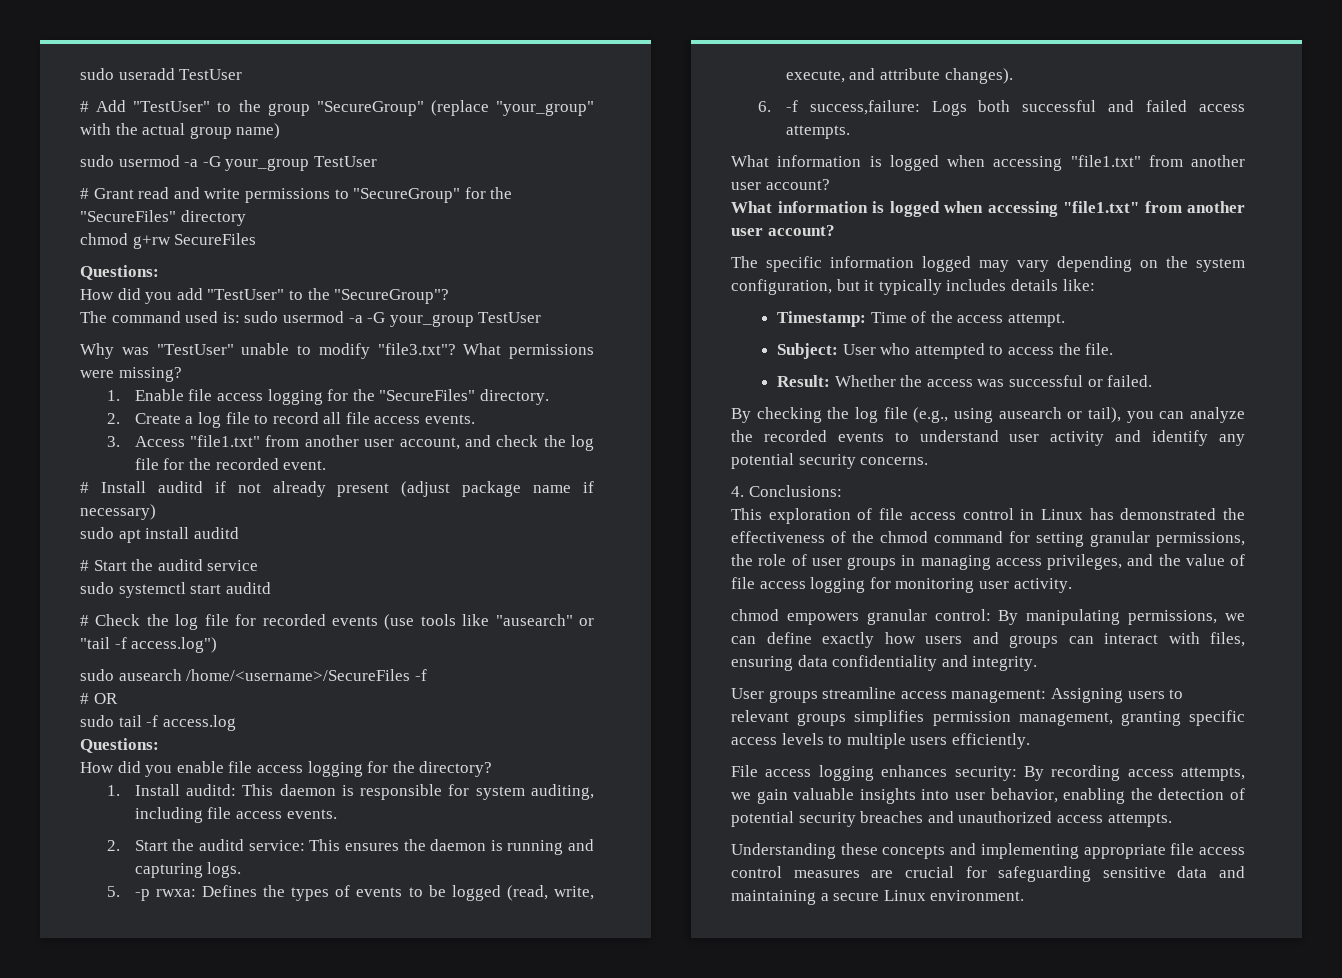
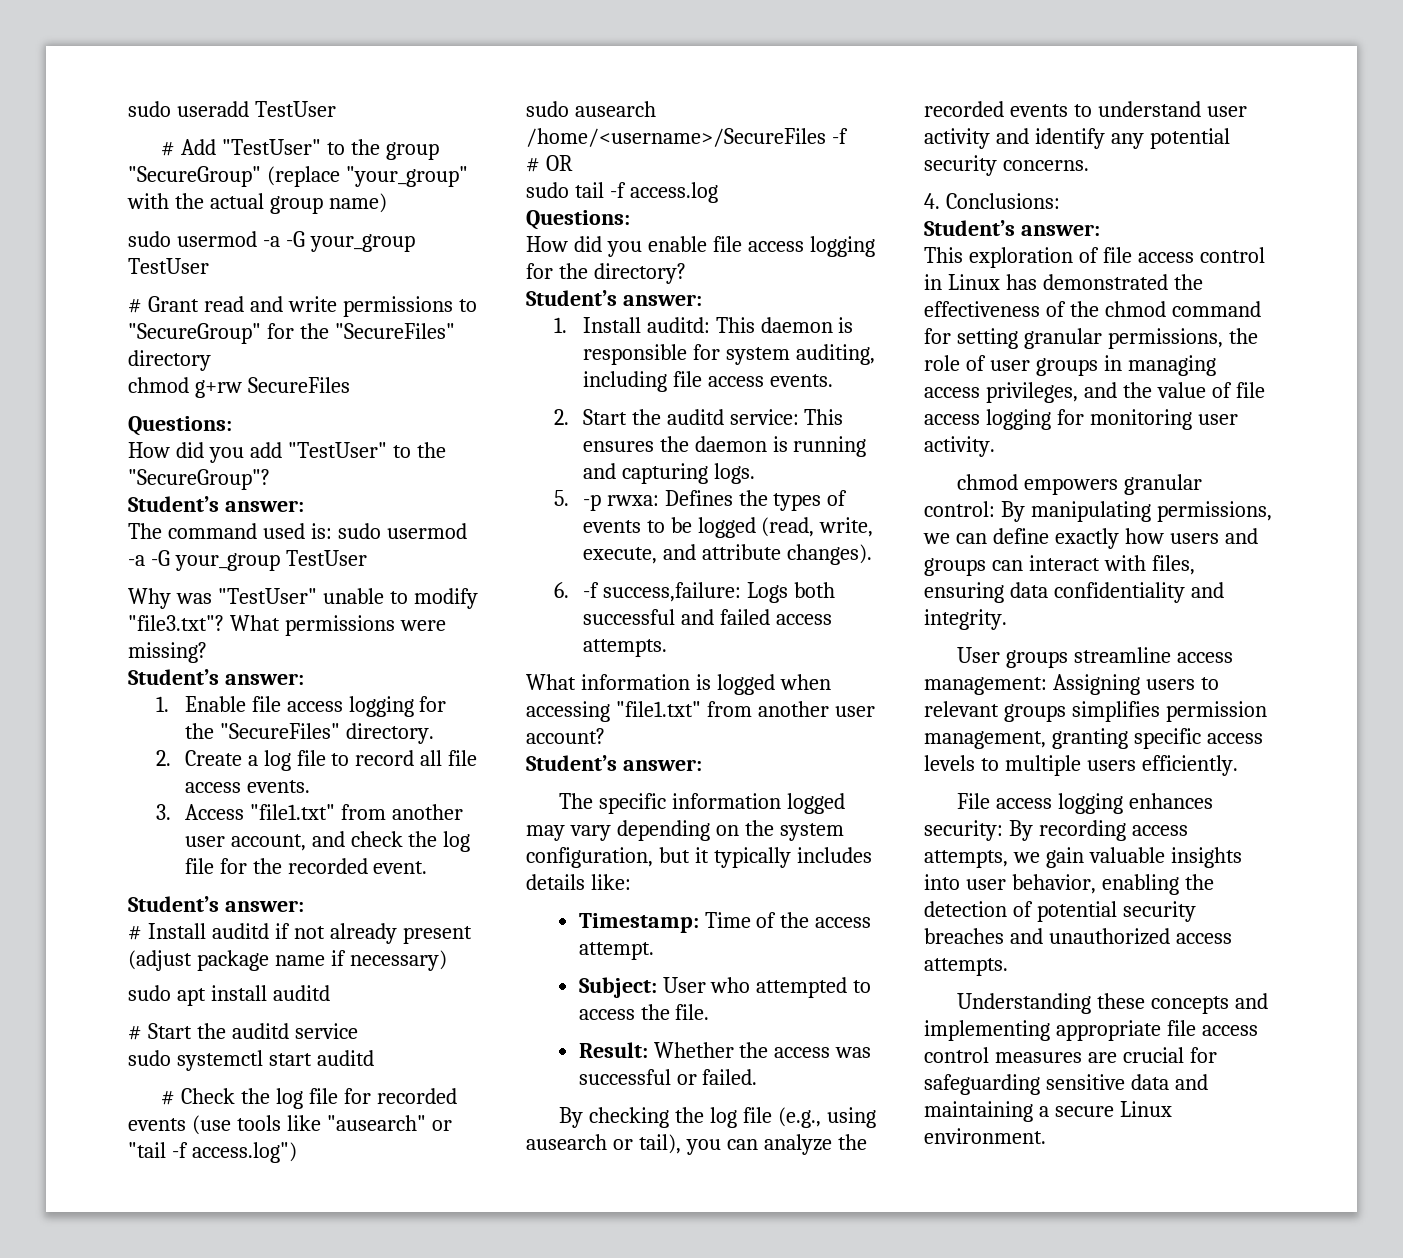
  How did you add "TestUser" to the "SecureGroup"?
+ Student’s answer:
  What permissions were missing?
+ Student’s answer:
  3. Access "file1.txt" from another user account, and check the log file for the recorded event.
+ Student’s answer:
  How did you enable file access logging for the directory?
+ Student’s answer:
  6. -f success,failure: Logs both successful and failed access attempts.
  What information is logged when accessing "file1.txt" from another user account?
- What information is logged when accessing "file1.txt" from another user account?
+ Student’s answer:
  4. Conclusions:
+ Student’s answer:

